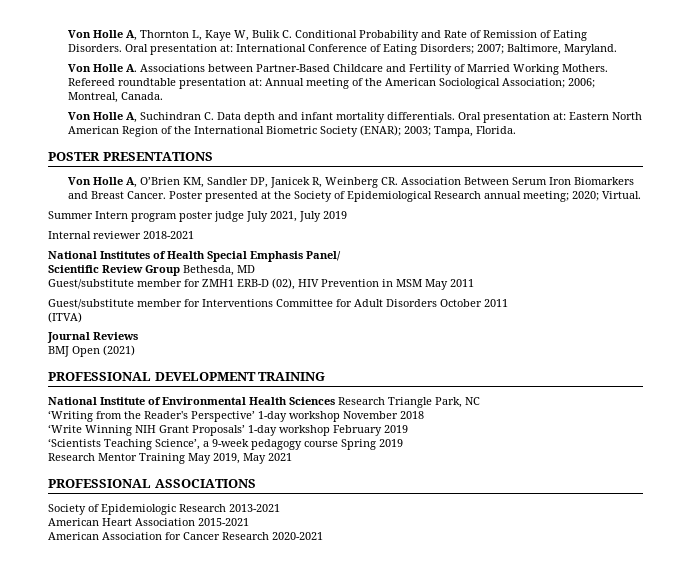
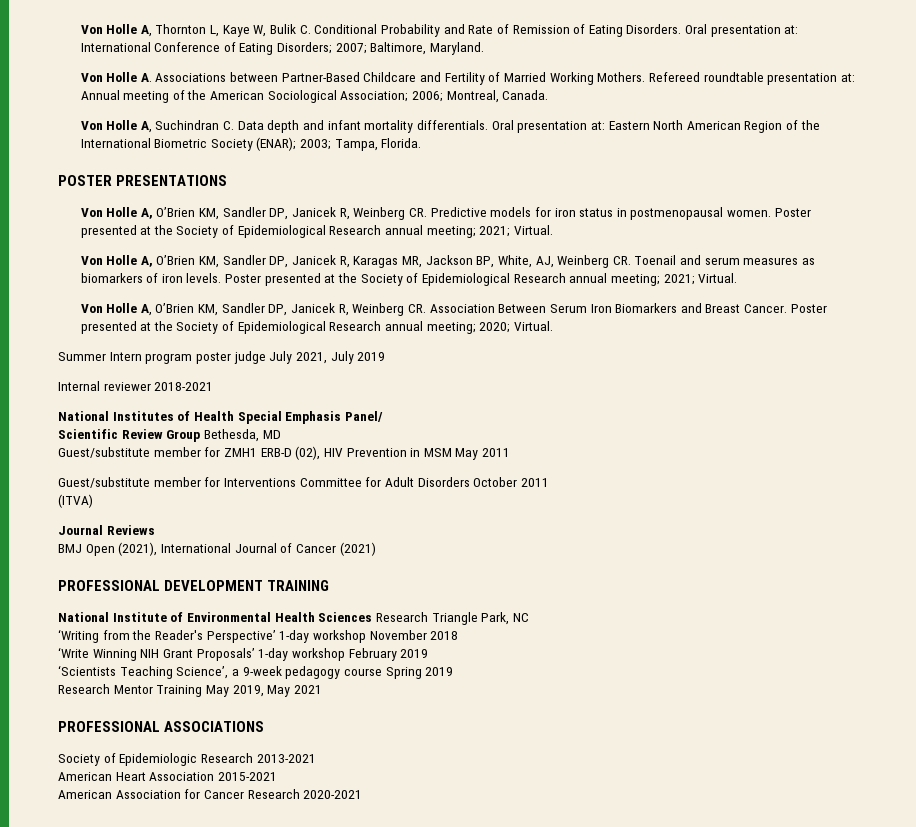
+ Von Holle A, O’Brien KM, Sandler DP, Janicek R, Weinberg CR. Predictive models for iron status in postmenopausal women. Poster presented at the Society of Epidemiological Research annual meeting; 2021; Virtual.
+ Von Holle A, O’Brien KM, Sandler DP, Janicek R, Karagas MR, Jackson BP, White, AJ, Weinberg CR. Toenail and serum measures as biomarkers of iron levels. Poster presented at the Society of Epidemiological Research annual meeting; 2021; Virtual.
- BMJ Open (2021)
+ BMJ Open (2021), International Journal of Cancer (2021)

